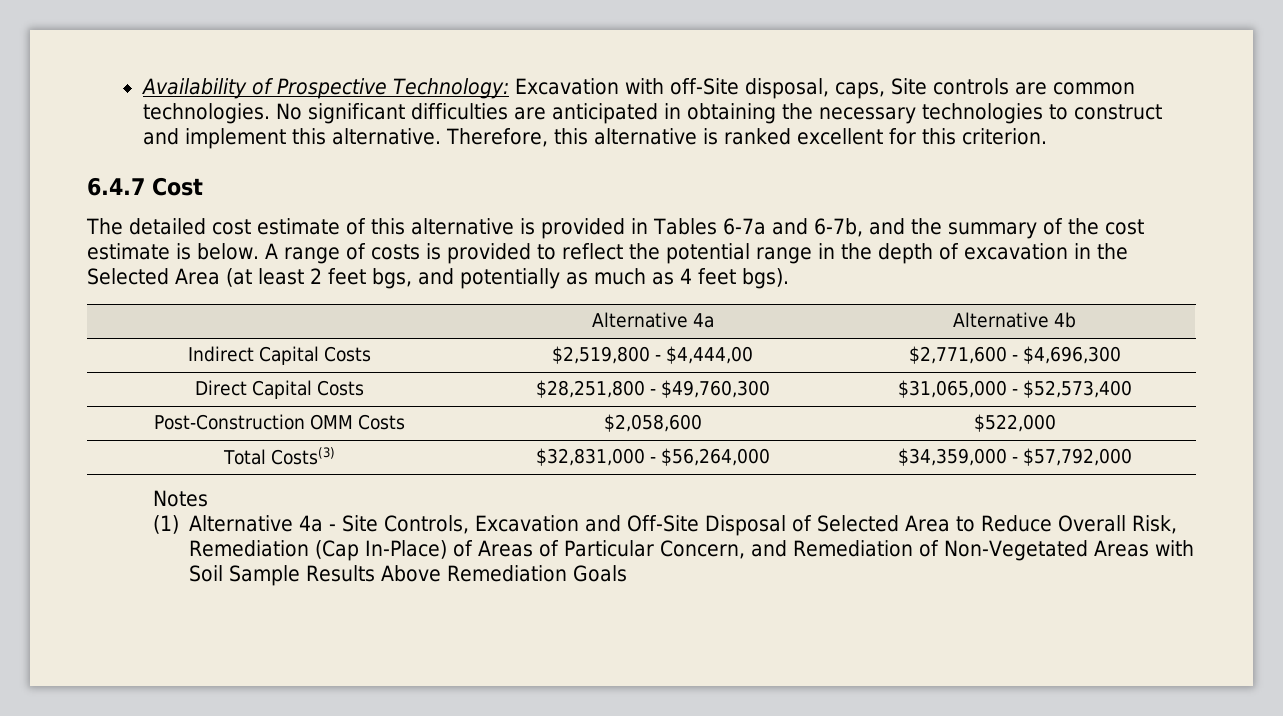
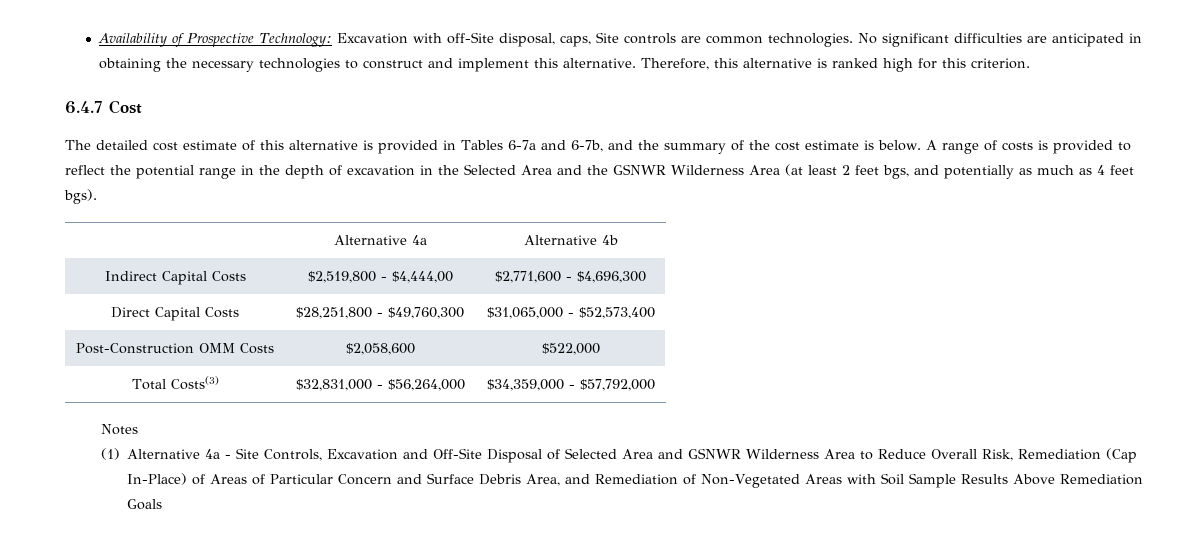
- Therefore, this alternative is ranked excellent for this criterion.
+ Therefore, this alternative is ranked high for this criterion.
- A range of costs is provided to reflect the potential range in the depth of excavation in the Selected Area (at least 2 feet bgs, and potentially as much as 4 feet bgs).
+ A range of costs is provided to reflect the potential range in the depth of excavation in the Selected Area and the GSNWR Wilderness Area (at least 2 feet bgs, and potentially as much as 4 feet bgs).
- (1) Alternative 4a - Site Controls, Excavation and Off-Site Disposal of Selected Area to Reduce Overall Risk, Remediation (Cap In-Place) of Areas of Particular Concern, and Remediation of Non-Vegetated Areas with Soil Sample Results Above Remediation Goals
+ (1) Alternative 4a - Site Controls, Excavation and Off-Site Disposal of Selected Area and GSNWR Wilderness Area to Reduce Overall Risk, Remediation (Cap In-Place) of Areas of Particular Concern and Surface Debris Area, and Remediation of Non-Vegetated Areas with Soil Sample Results Above Remediation Goals

